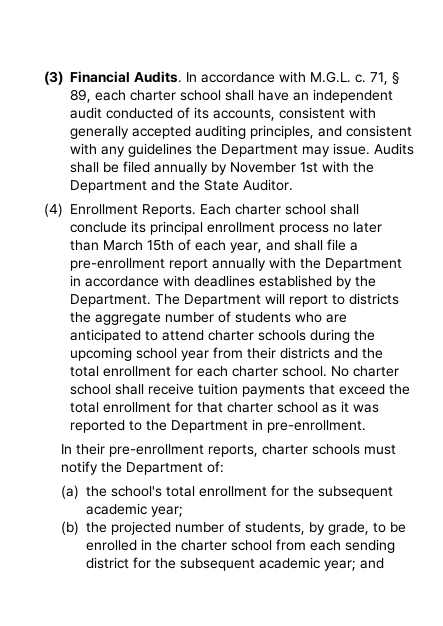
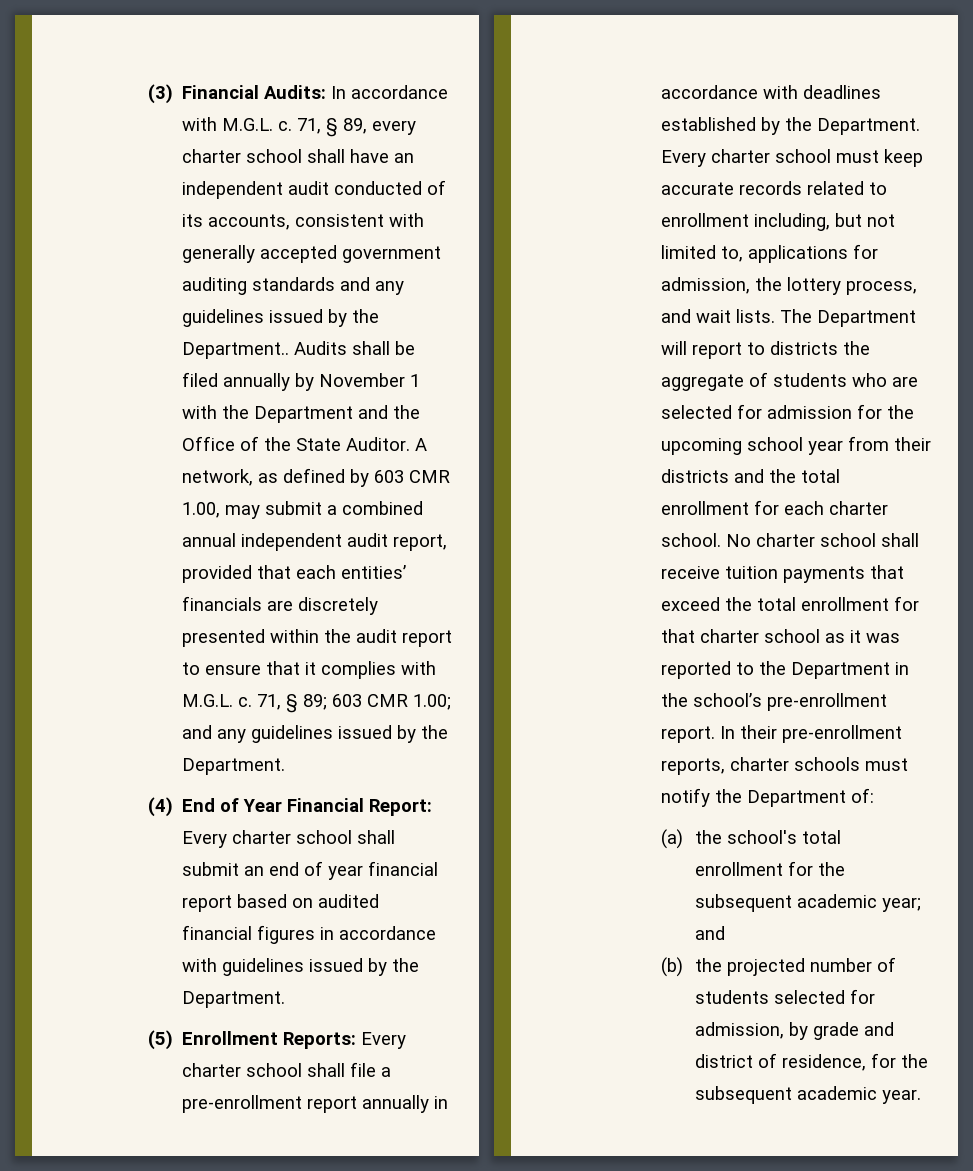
- (3) Financial Audits. In accordance with M.G.L. c.
+ (3) Financial Audits: In accordance with M.G.L. c.
- 71, § 89, each charter school shall have an independent audit conducted of its accounts, consistent with generally accepted auditing principles, and consistent with any guidelines the Department may issue.
+ 71, § 89, every charter school shall have an independent audit conducted of its accounts, consistent with generally accepted government auditing standards and any guidelines issued by the Department..
- Audits shall be filed annually by November 1st with the Department and the State Auditor.
- (4) Enrollment Reports. Each charter school shall conclude its principal enrollment process no later than March 15th of each year, and shall file a pre-enrollment report annually with the Department in accordance with deadlines established by the Department.
+ Audits shall be filed annually by November 1 with the Department and the Office of the State Auditor. A network, as defined by 603 CMR 1.00, may submit a combined annual independent audit report, provided that each entities’ financials are discretely presented within the audit report to ensure that it complies with M.G.L. c. 71, § 89; 603 CMR 1.00; and any guidelines issued by the Department.
+ (4) End of Year Financial Report: Every charter school shall submit an end of year financial report based on audited financial figures in accordance with guidelines issued by the Department.
+ (5) Enrollment Reports: Every charter school shall file a pre-enrollment report annually in accordance with deadlines established by the Department.
+ Every charter school must keep accurate records related to enrollment including, but not limited to, applications for admission, the lottery process, and wait lists.
- The Department will report to districts the aggregate number of students who are anticipated to attend charter schools during the upcoming school year from their districts and the total enrollment for each charter school.
+ The Department will report to districts the aggregate of students who are selected for admission for the upcoming school year from their districts and the total enrollment for each charter school.
- No charter school shall receive tuition payments that exceed the total enrollment for that charter school as it was reported to the Department in pre-enrollment.
- In their pre-enrollment reports, charter schools must notify the Department of:
+ No charter school shall receive tuition payments that exceed the total enrollment for that charter school as it was reported to the Department in the school’s pre-enrollment report. In their pre-enrollment reports, charter schools must notify the Department of:
- (a) the school's total enrollment for the subsequent academic year;
+ (a) the school's total enrollment for the subsequent academic year; and
- (b) the projected number of students, by grade, to be enrolled in the charter school from each sending district for the subsequent academic year; and
+ (b) the projected number of students selected for admission, by grade and district of residence, for the subsequent academic year.

